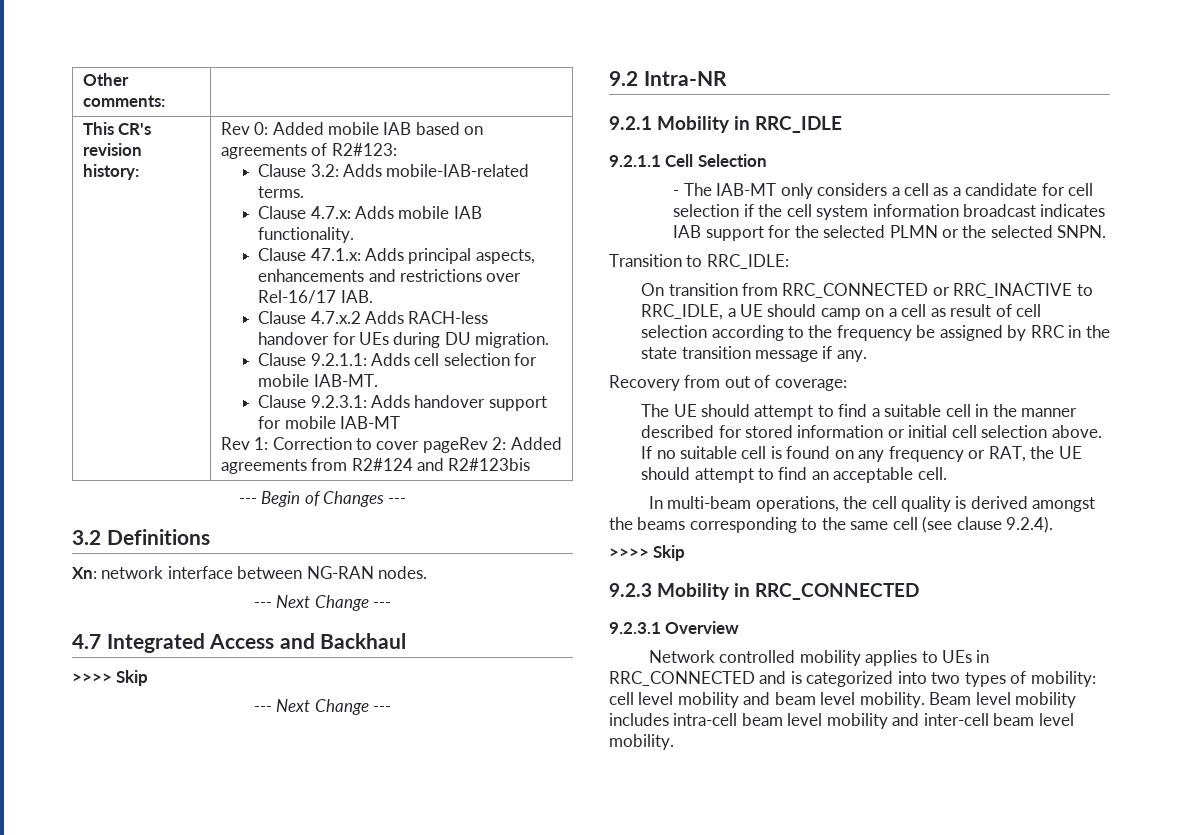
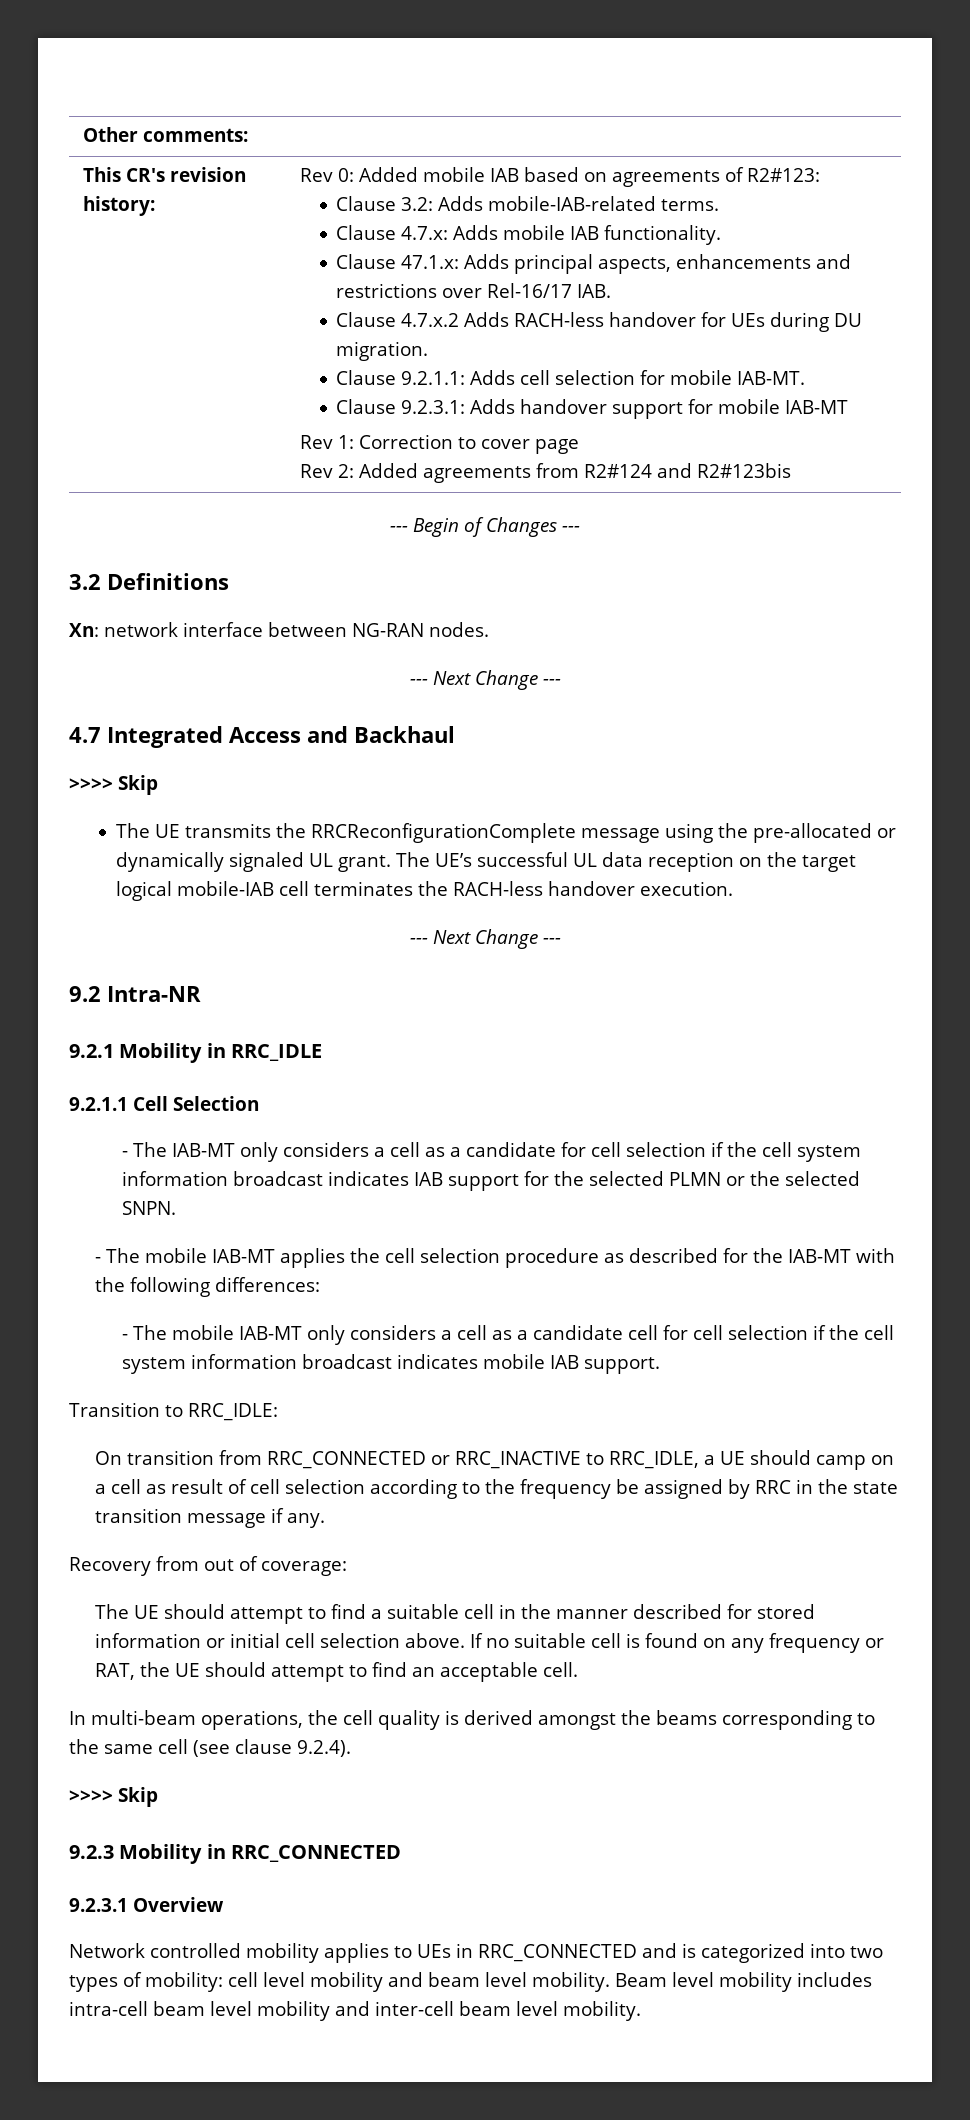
- Rev 1: Correction to cover pageRev 2: Added agreements from R2#124 and R2#123bis
+ Rev 1: Correction to cover page
+ Rev 2: Added agreements from R2#124 and R2#123bis
+ The UE transmits the RRCReconfigurationComplete message using the pre-allocated or dynamically signaled UL grant. The UE’s successful UL data reception on the target logical mobile-IAB cell terminates the RACH-less handover execution.
+ - The mobile IAB-MT applies the cell selection procedure as described for the IAB-MT with the following differences:
+ - The mobile IAB-MT only considers a cell as a candidate cell for cell selection if the cell system information broadcast indicates mobile IAB support.

